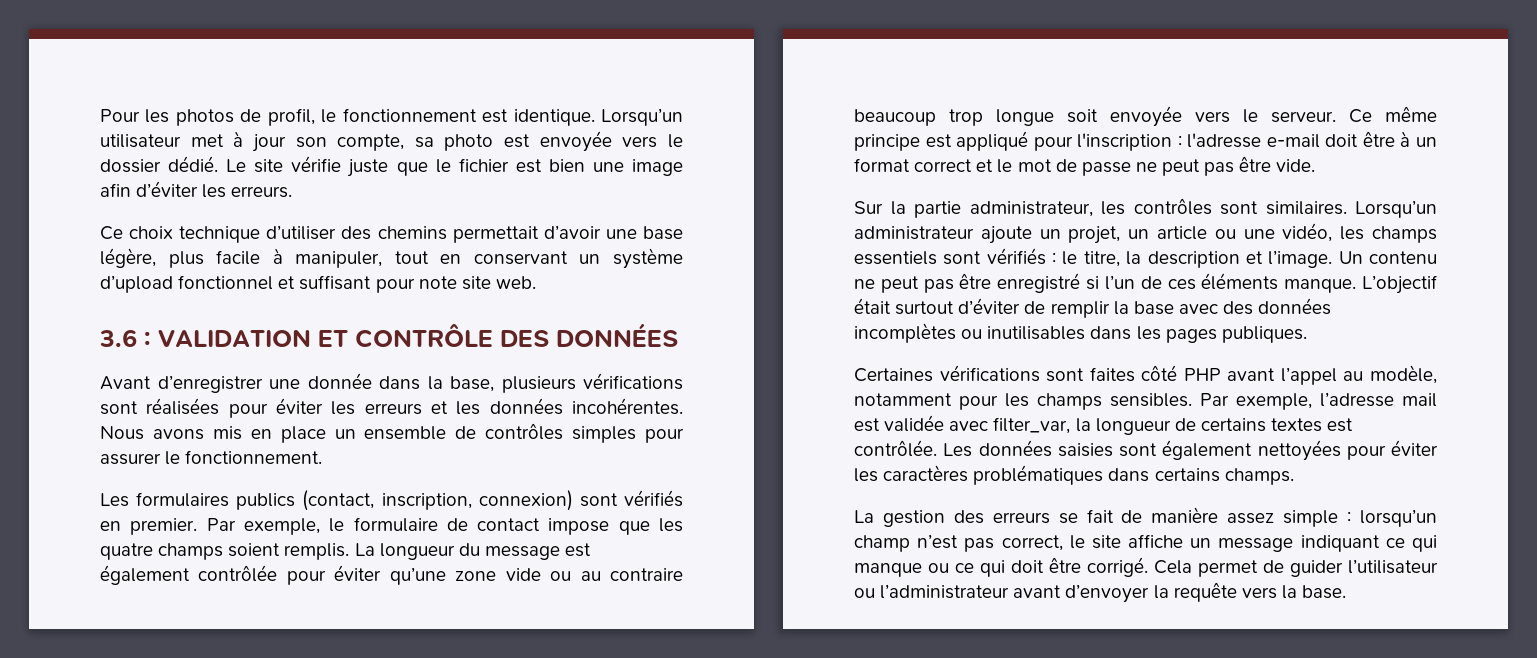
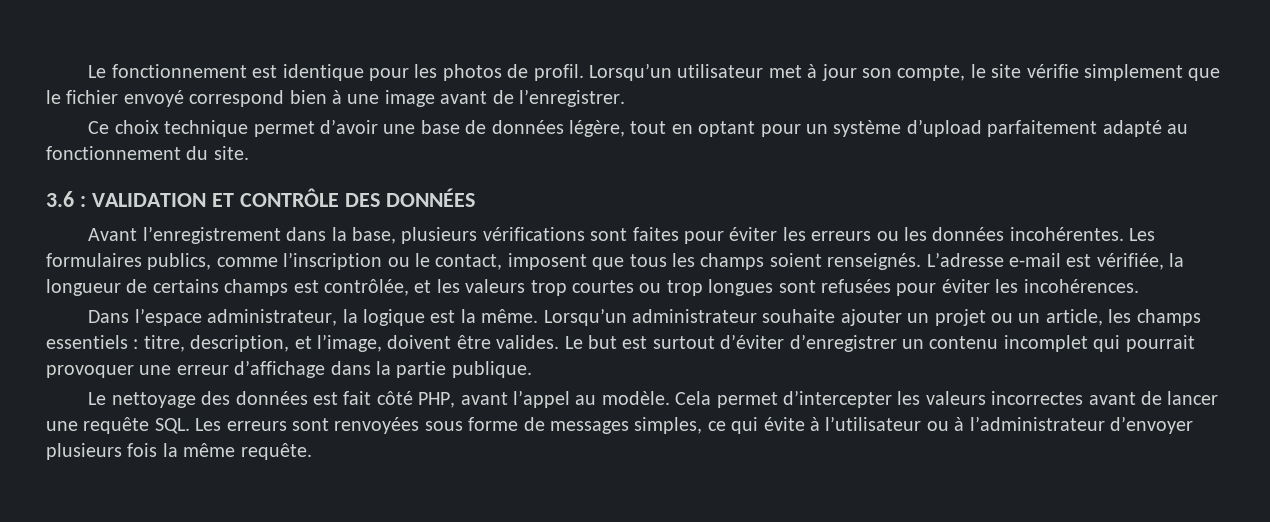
- Pour les photos de profil, le fonctionnement est identique.
+ Le fonctionnement est identique pour les photos de profil.
- Lorsqu’un utilisateur met à jour son compte, sa photo est envoyée vers le dossier dédié. Le site vérifie juste que le fichier est bien une image afin d’éviter les erreurs.
- Ce choix technique d’utiliser des chemins permettait d’avoir une base légère, plus facile à manipuler, tout en conservant un système d’upload fonctionnel et suffisant pour note site web.
+ Lorsqu’un utilisateur met à jour son compte, le site vérifie simplement que le fichier envoyé correspond bien à une image avant de l’enregistrer.
+ Ce choix technique permet d’avoir une base de données légère, tout en optant pour un système d’upload parfaitement adapté au fonctionnement du site.
- Avant d’enregistrer une donnée dans la base, plusieurs vérifications sont réalisées pour éviter les erreurs et les données incohérentes.
+ Avant l’enregistrement dans la base, plusieurs vérifications sont faites pour éviter les erreurs ou les données incohérentes.
- Nous avons mis en place un ensemble de contrôles simples pour assurer le fonctionnement.
- Les formulaires publics (contact, inscription, connexion) sont vérifiés en premier. Par exemple, le formulaire de contact impose que les quatre champs soient remplis. La longueur du message est également contrôlée pour éviter qu’une zone vide ou au contraire beaucoup trop longue soit envoyée vers le serveur. Ce même principe est appliqué pour l'inscription : l'adresse e-mail doit être à un format correct et le mot de passe ne peut pas être vide.
- Sur la partie administrateur, les contrôles sont similaires. Lorsqu’un administrateur ajoute un projet, un article ou une vidéo, les champs essentiels sont vérifiés : le titre, la description et l’image. Un contenu ne peut pas être enregistré si l’un de ces éléments manque. L’objectif était surtout d’éviter de remplir la base avec des données incomplètes ou inutilisables dans les pages publiques.
- Certaines vérifications sont faites côté PHP avant l’appel au modèle, notamment pour les champs sensibles. Par exemple, l’adresse mail est validée avec filter_var, la longueur de certains textes est contrôlée. Les données saisies sont également nettoyées pour éviter les caractères problématiques dans certains champs.
- La gestion des erreurs se fait de manière assez simple : lorsqu’un champ n’est pas correct, le site affiche un message indiquant ce qui manque ou ce qui doit être corrigé. Cela permet de guider l’utilisateur ou l’administrateur avant d’envoyer la requête vers la base.
+ Les formulaires publics, comme l’inscription ou le contact, imposent que tous les champs soient renseignés. L’adresse e-mail est vérifiée, la longueur de certains champs est contrôlée, et les valeurs trop courtes ou trop longues sont refusées pour éviter les incohérences.
+ Dans l’espace administrateur, la logique est la même. Lorsqu’un administrateur souhaite ajouter un projet ou un article, les champs essentiels : titre, description, et l’image, doivent être valides. Le but est surtout d’éviter d’enregistrer un contenu incomplet qui pourrait provoquer une erreur d’affichage dans la partie publique.
+ Le nettoyage des données est fait côté PHP, avant l’appel au modèle. Cela permet d’intercepter les valeurs incorrectes avant de lancer une requête SQL. Les erreurs sont renvoyées sous forme de messages simples, ce qui évite à l’utilisateur ou à l’administrateur d’envoyer plusieurs fois la même requête.

